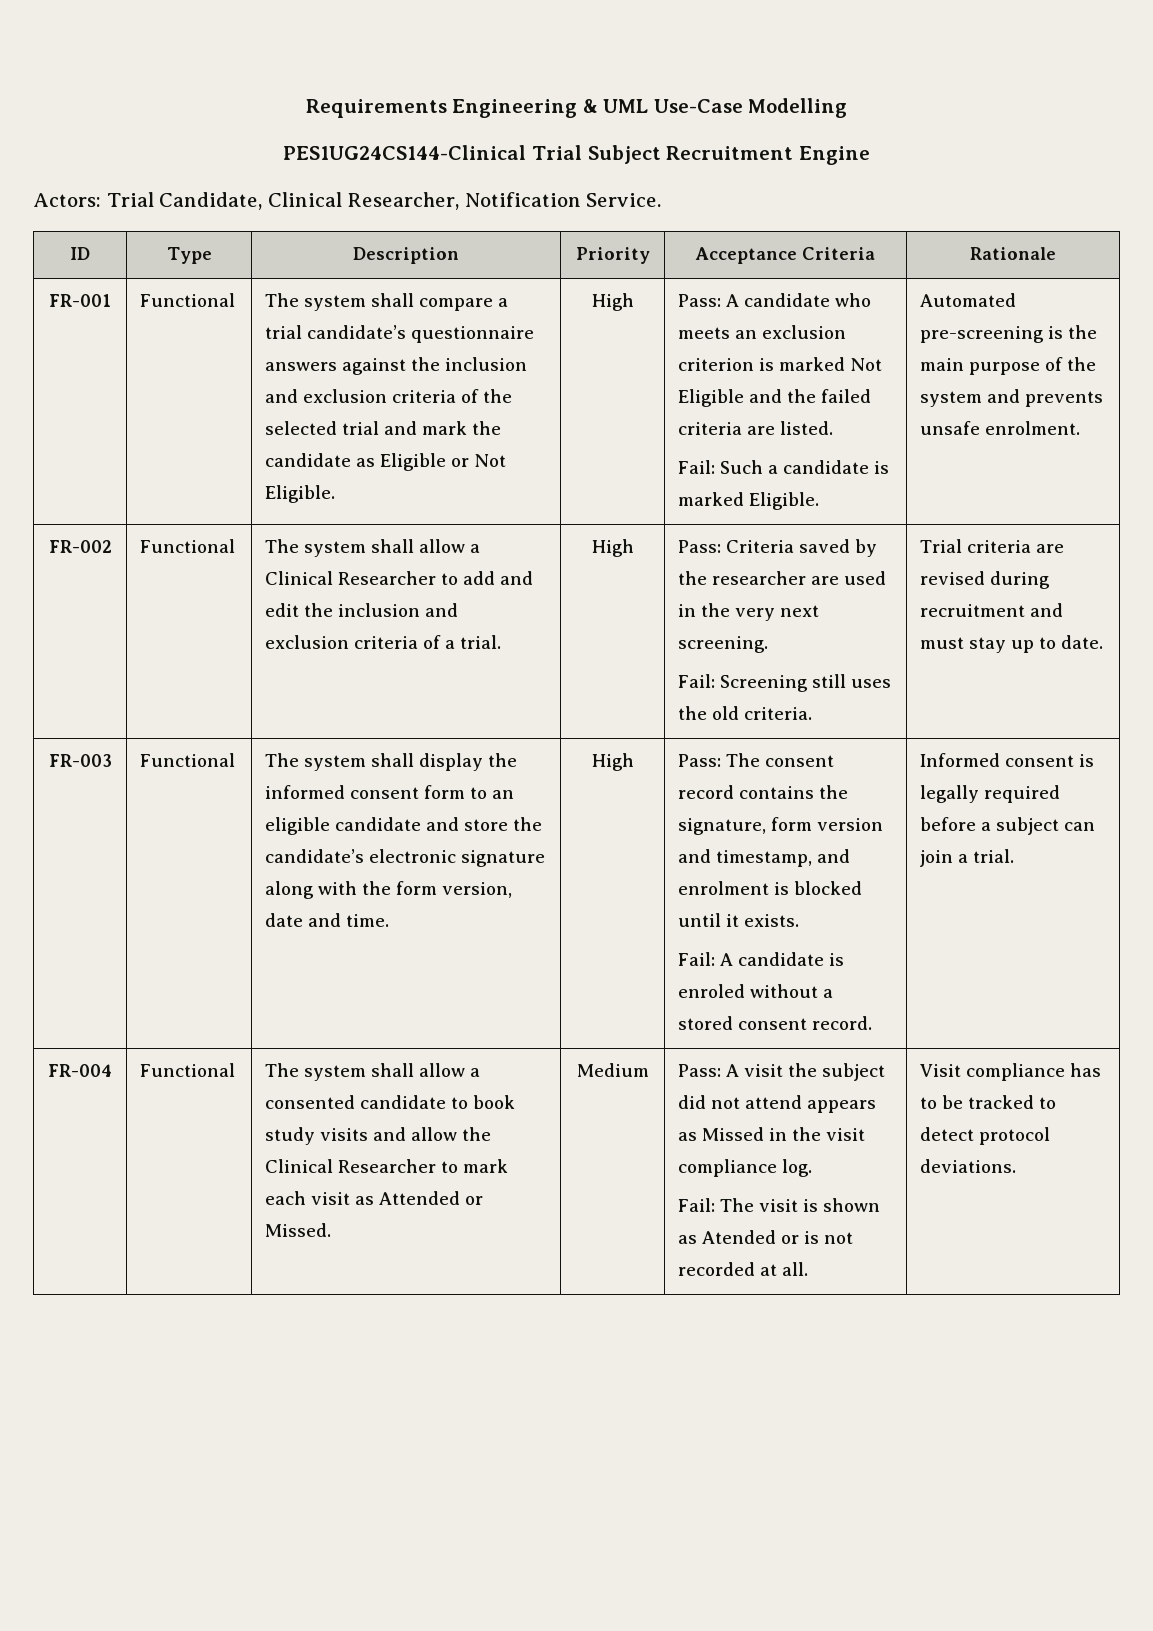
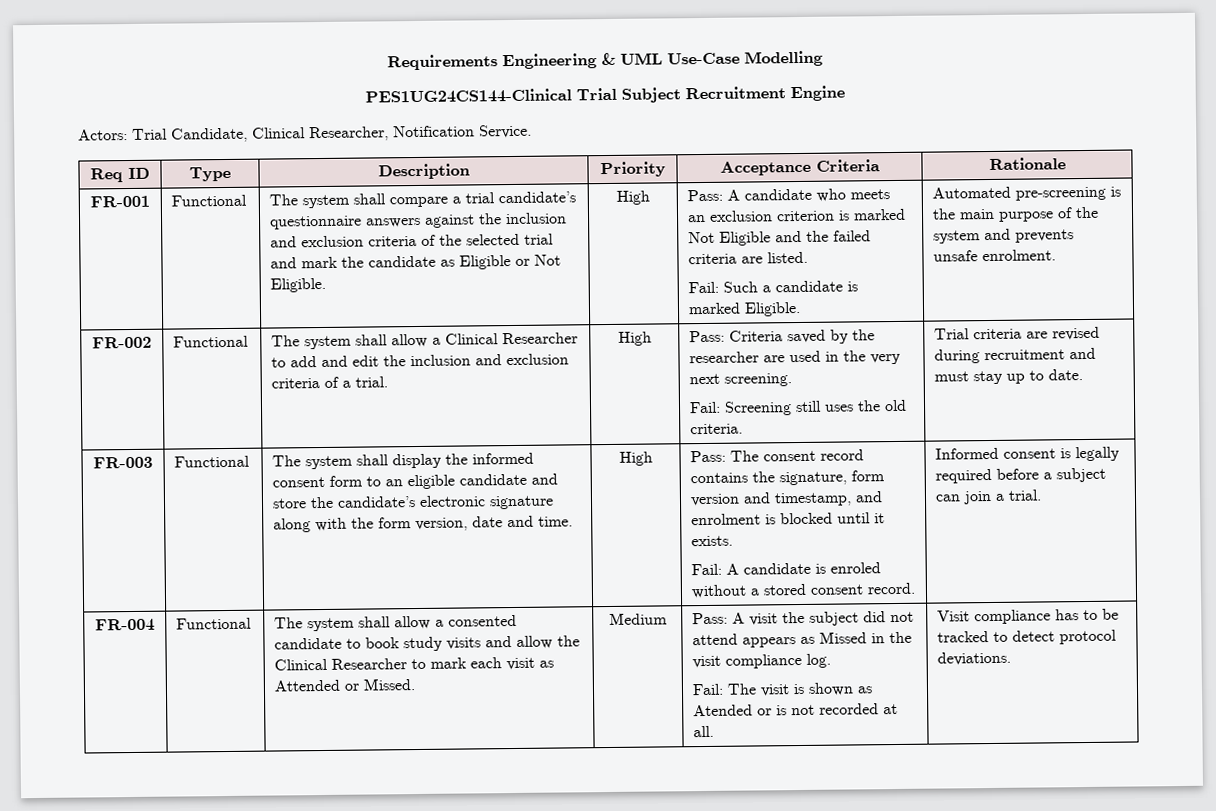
- ID | Type | Description | Priority | Acceptance Criteria | Rationale
+ Req ID | Type | Description | Priority | Acceptance Criteria | Rationale

